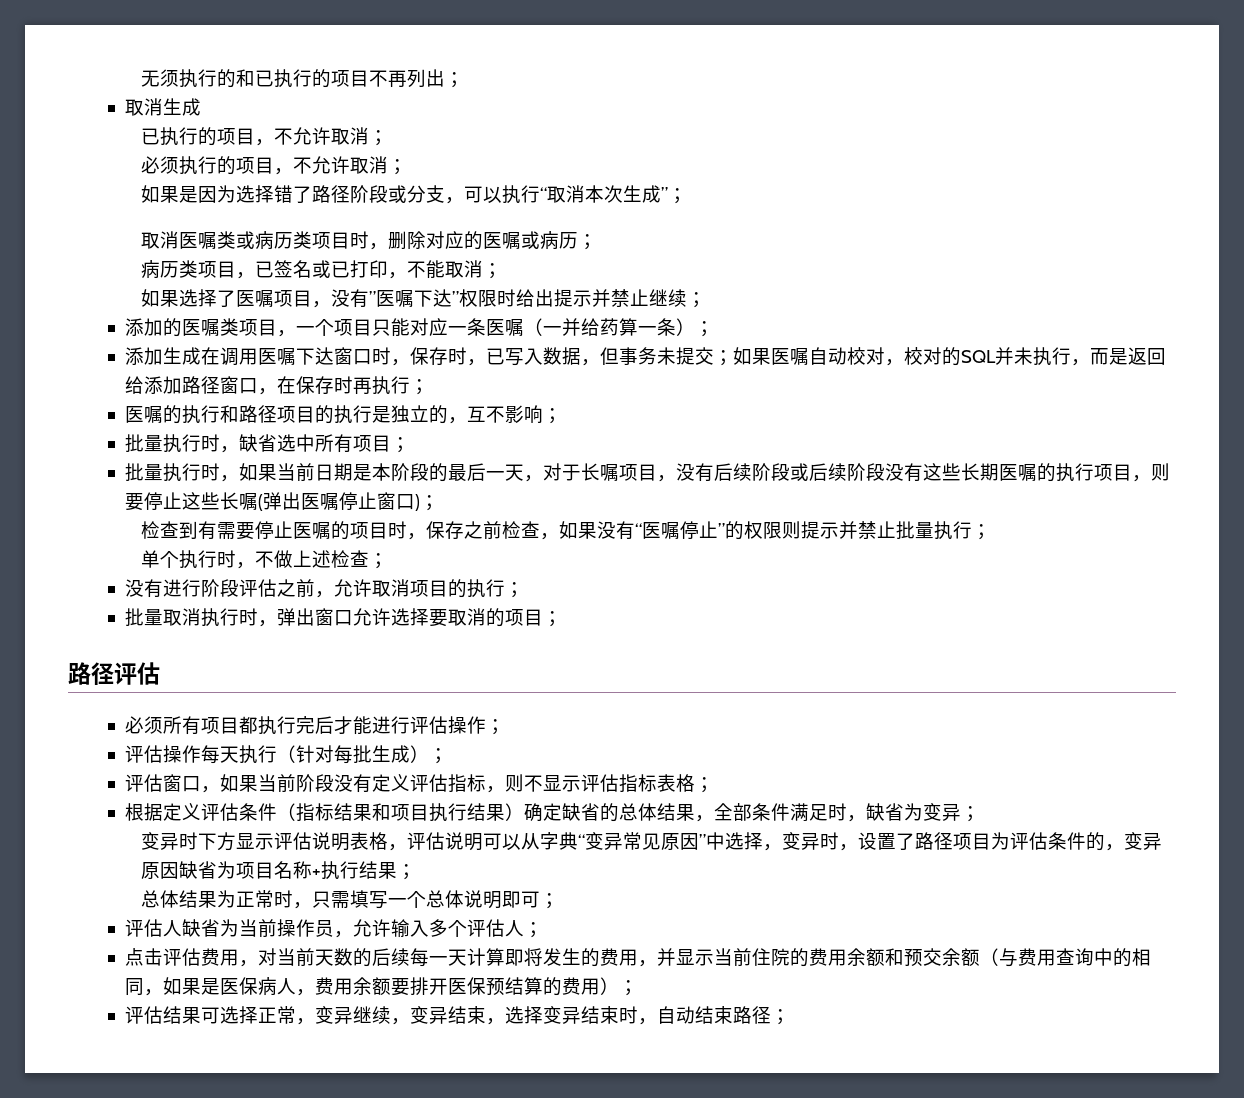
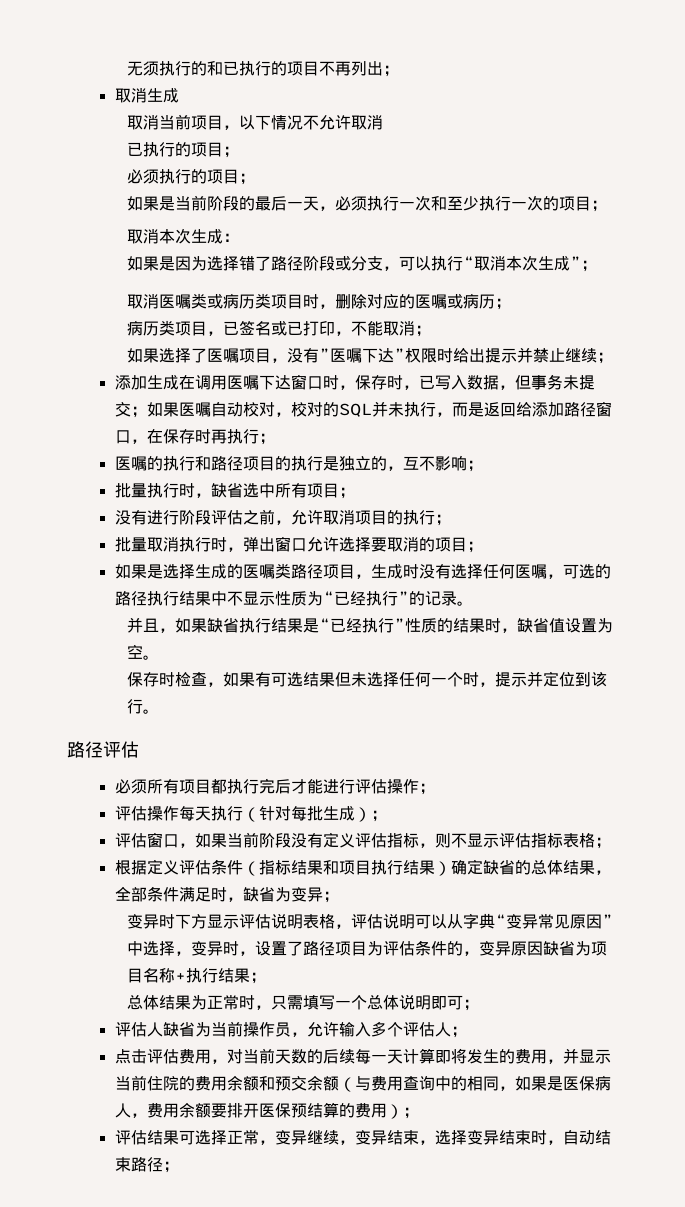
- 已执行的项目，不允许取消；
+ 取消当前项目，以下情况不允许取消
+ 已执行的项目；
- 必须执行的项目，不允许取消；
+ 必须执行的项目；
+ 如果是当前阶段的最后一天，必须执行一次和至少执行一次的项目；
+ 取消本次生成：
- 添加的医嘱类项目，一个项目只能对应一条医嘱（一并给药算一条）；
- 批量执行时，如果当前日期是本阶段的最后一天，对于长嘱项目，没有后续阶段或后续阶段没有这些长期医嘱的执行项目，则要停止这些长嘱(弹出医嘱停止窗口)；
- 检查到有需要停止医嘱的项目时，保存之前检查，如果没有“医嘱停止”的权限则提示并禁止批量执行；
- 单个执行时，不做上述检查；
+ 如果是选择生成的医嘱类路径项目，生成时没有选择任何医嘱，可选的路径执行结果中不显示性质为“已经执行”的记录。
+ 并且，如果缺省执行结果是“已经执行”性质的结果时，缺省值设置为空。
+ 保存时检查，如果有可选结果但未选择任何一个时，提示并定位到该行。

